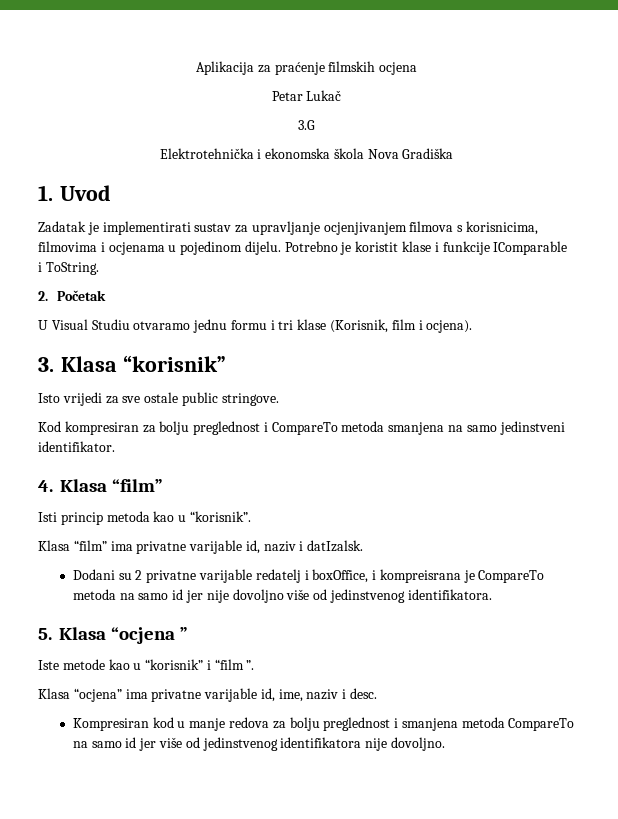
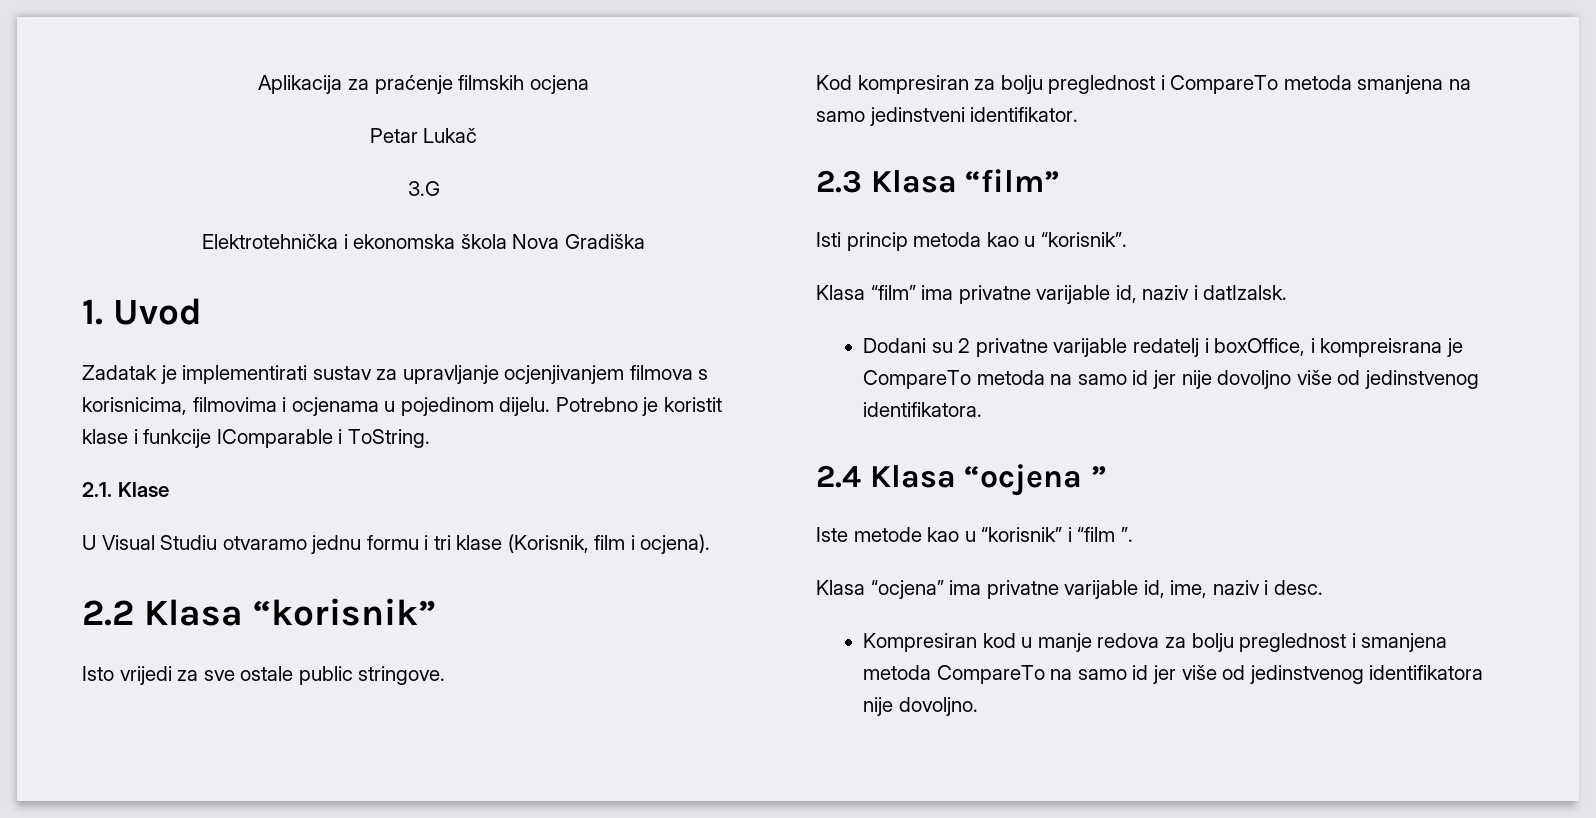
- 2. Početak
+ 2.1. Klase
- 3. Klasa “korisnik”
+ 2.2 Klasa “korisnik”
- 4. Klasa “film”
+ 2.3 Klasa “film”
- 5. Klasa “ocjena ”
+ 2.4 Klasa “ocjena ”

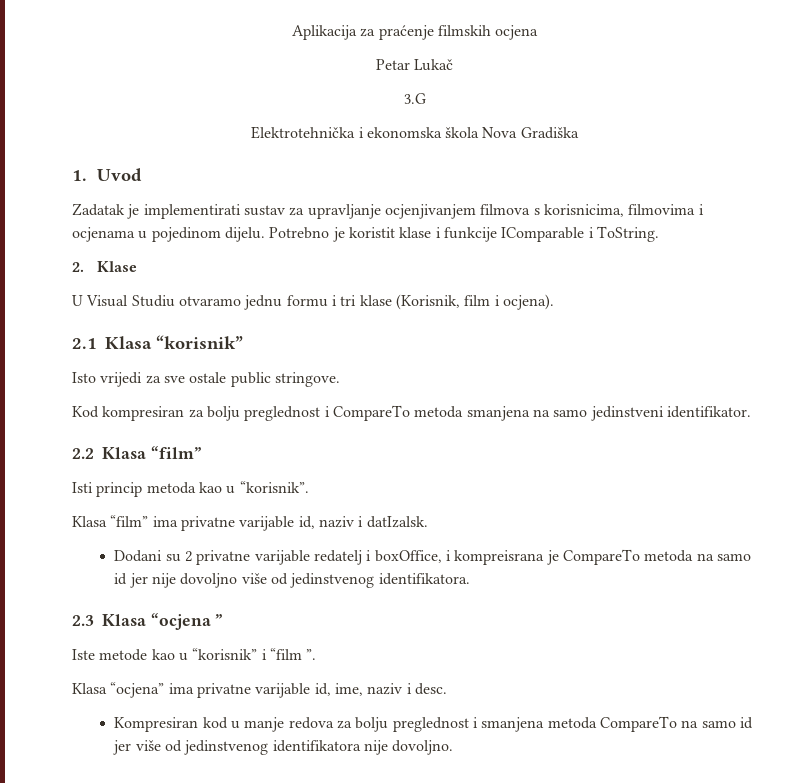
- 2.1. Klase
+ 2. Klase
- 2.2 Klasa “korisnik”
+ 2.1 Klasa “korisnik”
- 2.3 Klasa “film”
+ 2.2 Klasa “film”
- 2.4 Klasa “ocjena ”
+ 2.3 Klasa “ocjena ”

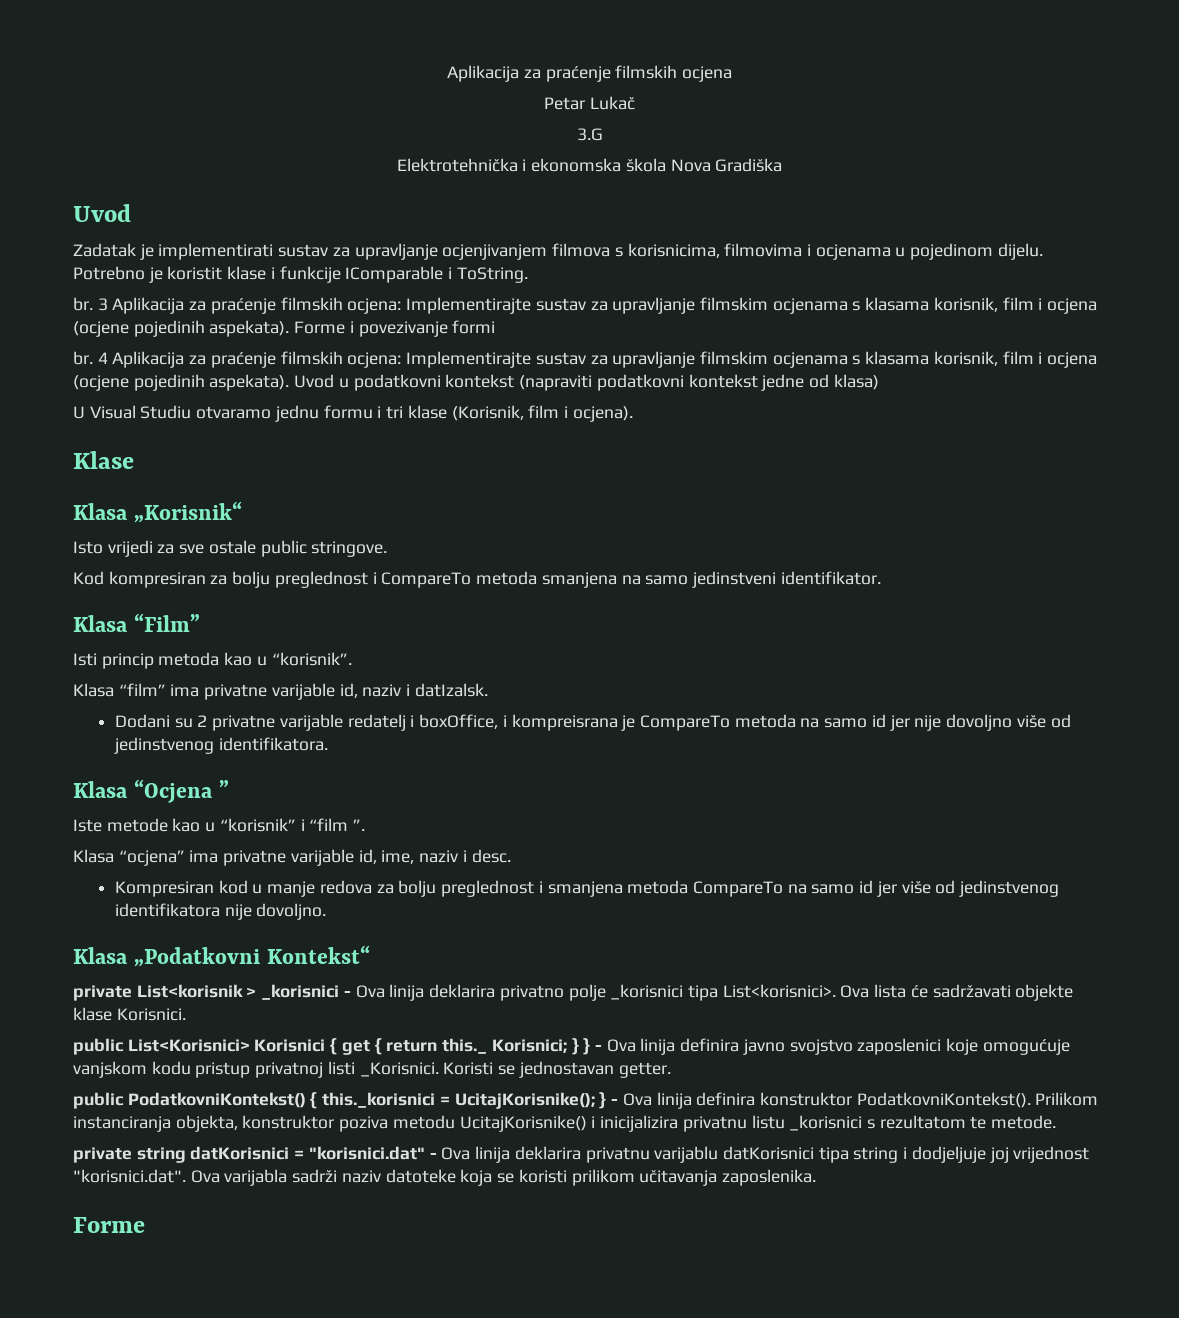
  Elektrotehnička i ekonomska škola Nova Gradiška
- 1. Uvod
+ Uvod
- 2. Klase
+ br. 3 Aplikacija za praćenje filmskih ocjena: Implementirajte sustav za upravljanje filmskim ocjenama s klasama korisnik, film i ocjena (ocjene pojedinih aspekata). Forme i povezivanje formi
+ br. 4 Aplikacija za praćenje filmskih ocjena: Implementirajte sustav za upravljanje filmskim ocjenama s klasama korisnik, film i ocjena (ocjene pojedinih aspekata). Uvod u podatkovni kontekst (napraviti podatkovni kontekst jedne od klasa)
- 2.1 Klasa “korisnik”
+ Klase
+ Klasa „Korisnik“
- 2.2 Klasa “film”
+ Klasa “Film”
- 2.3 Klasa “ocjena ”
+ Klasa “Ocjena ”
+ Klasa „Podatkovni Kontekst“
+ private List<korisnik > _korisnici - Ova linija deklarira privatno polje _korisnici tipa List<korisnici>. Ova lista će sadržavati objekte klase Korisnici.
+ public List<Korisnici> Korisnici { get { return this._ Korisnici; } } - Ova linija definira javno svojstvo zaposlenici koje omogućuje vanjskom kodu pristup privatnoj listi _Korisnici. Koristi se jednostavan getter.
+ public PodatkovniKontekst() { this._korisnici = UcitajKorisnike(); } - Ova linija definira konstruktor PodatkovniKontekst(). Prilikom instanciranja objekta, konstruktor poziva metodu UcitajKorisnike() i inicijalizira privatnu listu _korisnici s rezultatom te metode.
+ private string datKorisnici = "korisnici.dat" - Ova linija deklarira privatnu varijablu datKorisnici tipa string i dodjeljuje joj vrijednost "korisnici.dat". Ova varijabla sadrži naziv datoteke koja se koristi prilikom učitavanja zaposlenika.
+ Forme

